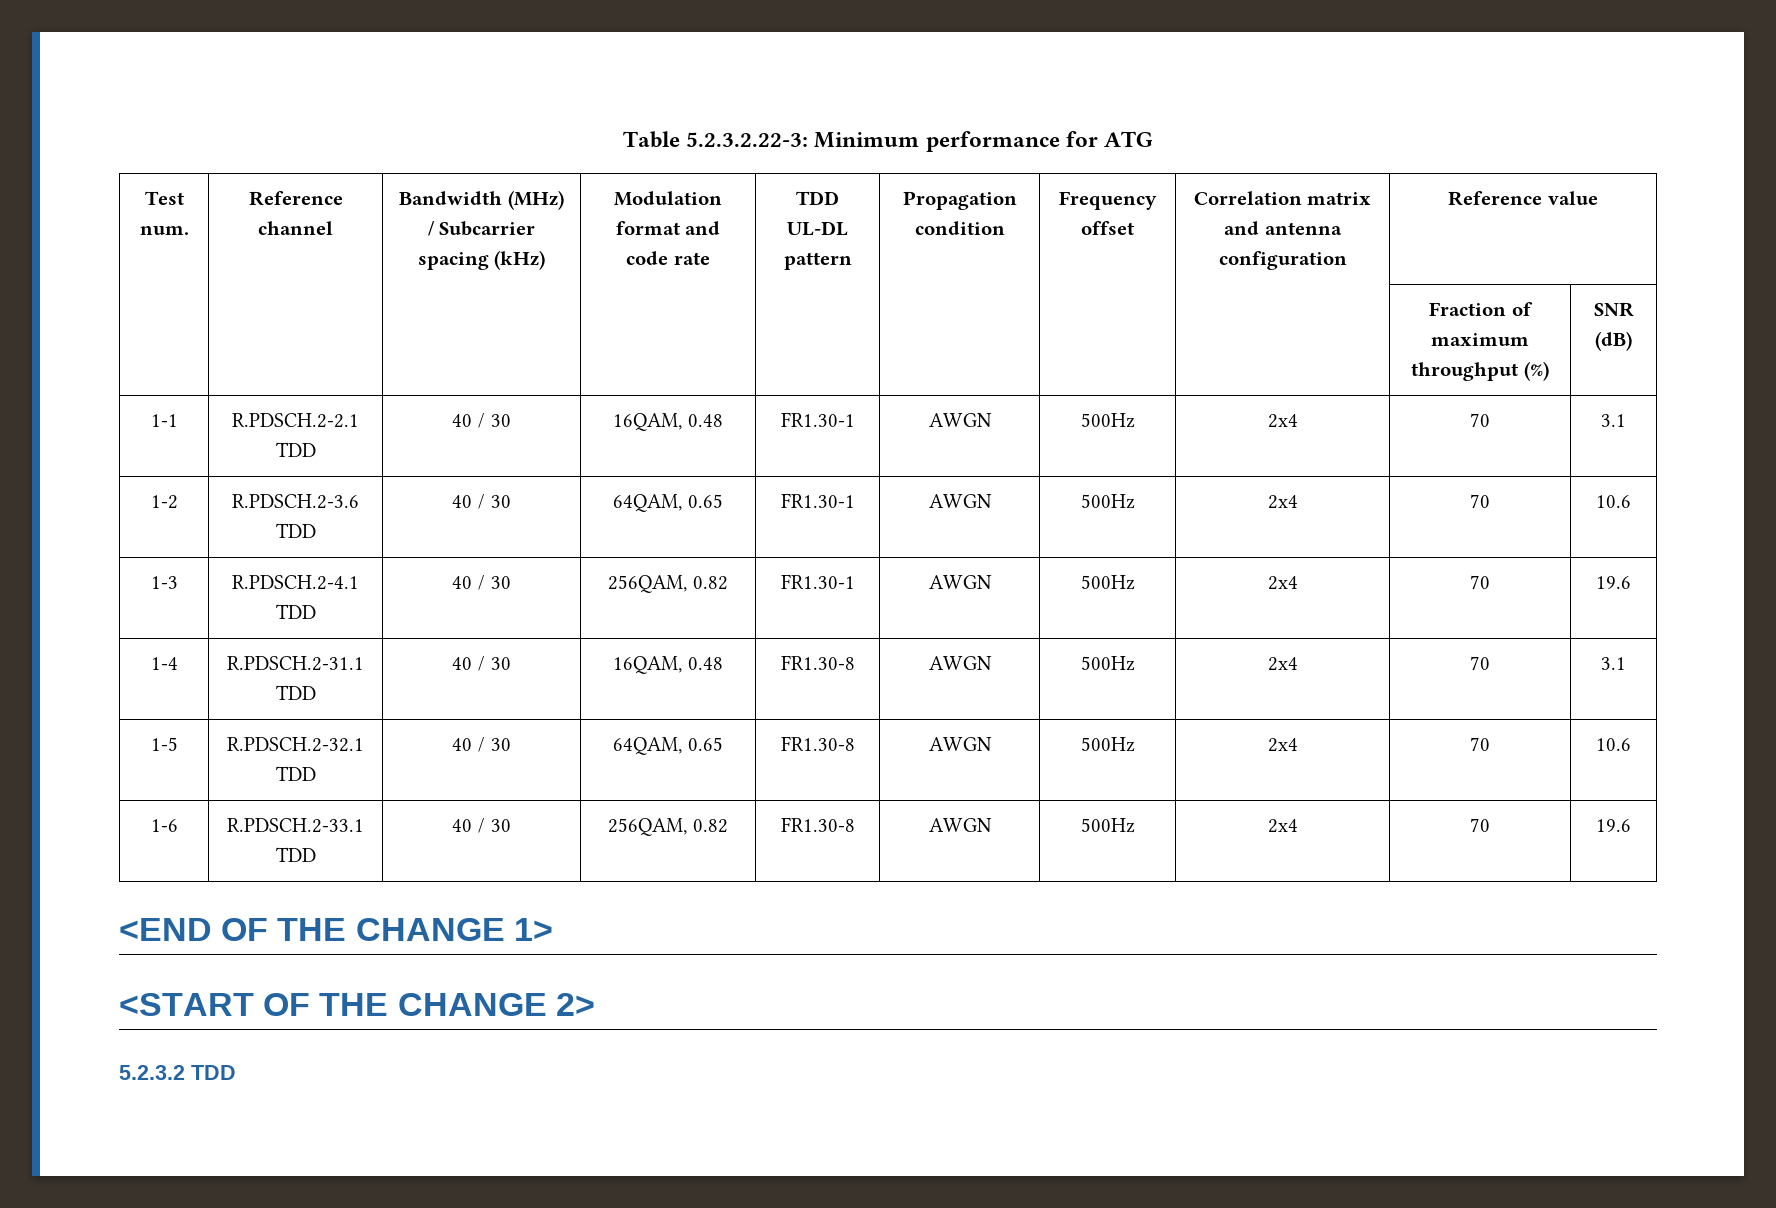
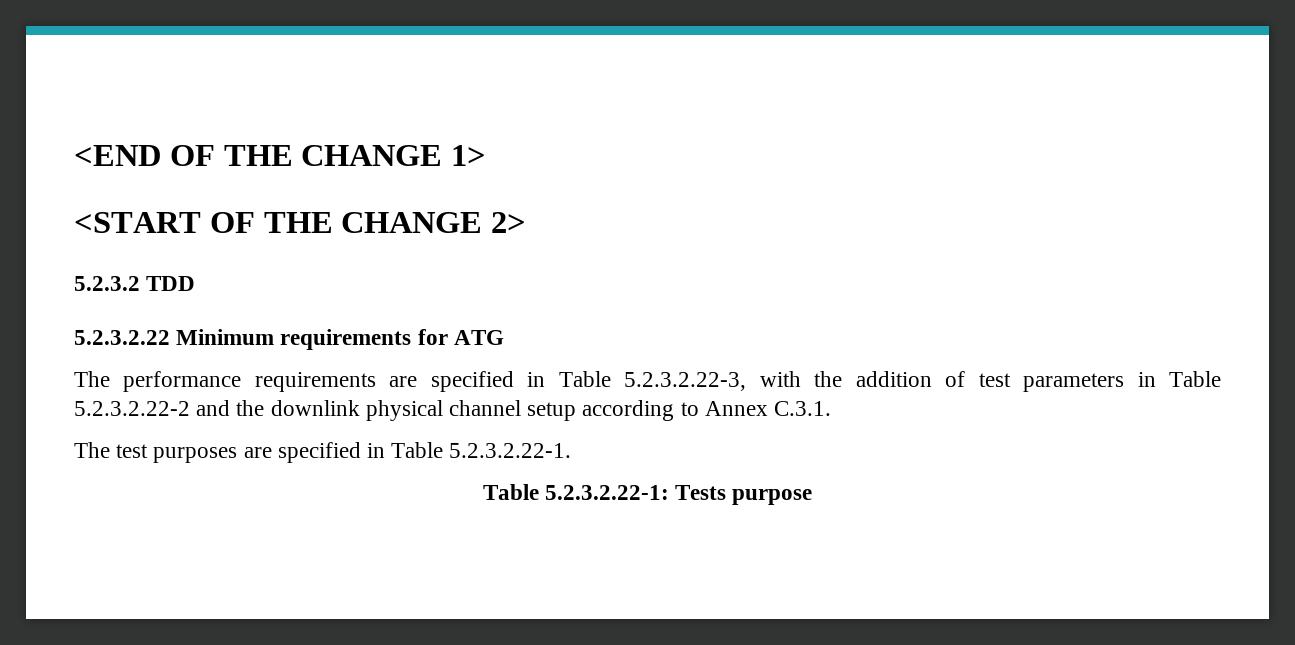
- Table 5.2.3.2.22-3: Minimum performance for ATG
- Test num. | Reference channel | Bandwidth (MHz) / Subcarrier spacing (kHz) | Modulation format and code rate | TDD UL-DL pattern | Propagation condition | Frequency offset | Correlation matrix and antenna configuration | Reference value
- | | | | | | | | Fraction of maximum throughput (%) | SNR (dB)
- 1-1 | R.PDSCH.2-2.1 TDD | 40 / 30 | 16QAM, 0.48 | FR1.30-1 | AWGN | 500Hz | 2x4 | 70 | 3.1
- 1-2 | R.PDSCH.2-3.6 TDD | 40 / 30 | 64QAM, 0.65 | FR1.30-1 | AWGN | 500Hz | 2x4 | 70 | 10.6
- 1-3 | R.PDSCH.2-4.1 TDD | 40 / 30 | 256QAM, 0.82 | FR1.30-1 | AWGN | 500Hz | 2x4 | 70 | 19.6
- 1-4 | R.PDSCH.2-31.1 TDD | 40 / 30 | 16QAM, 0.48 | FR1.30-8 | AWGN | 500Hz | 2x4 | 70 | 3.1
- 1-5 | R.PDSCH.2-32.1 TDD | 40 / 30 | 64QAM, 0.65 | FR1.30-8 | AWGN | 500Hz | 2x4 | 70 | 10.6
- 1-6 | R.PDSCH.2-33.1 TDD | 40 / 30 | 256QAM, 0.82 | FR1.30-8 | AWGN | 500Hz | 2x4 | 70 | 19.6
+ 5.2.3.2.22 Minimum requirements for ATG
+ The performance requirements are specified in Table 5.2.3.2.22-3, with the addition of test parameters in Table 5.2.3.2.22-2 and the downlink physical channel setup according to Annex C.3.1.
+ The test purposes are specified in Table 5.2.3.2.22-1.
+ Table 5.2.3.2.22-1: Tests purpose

